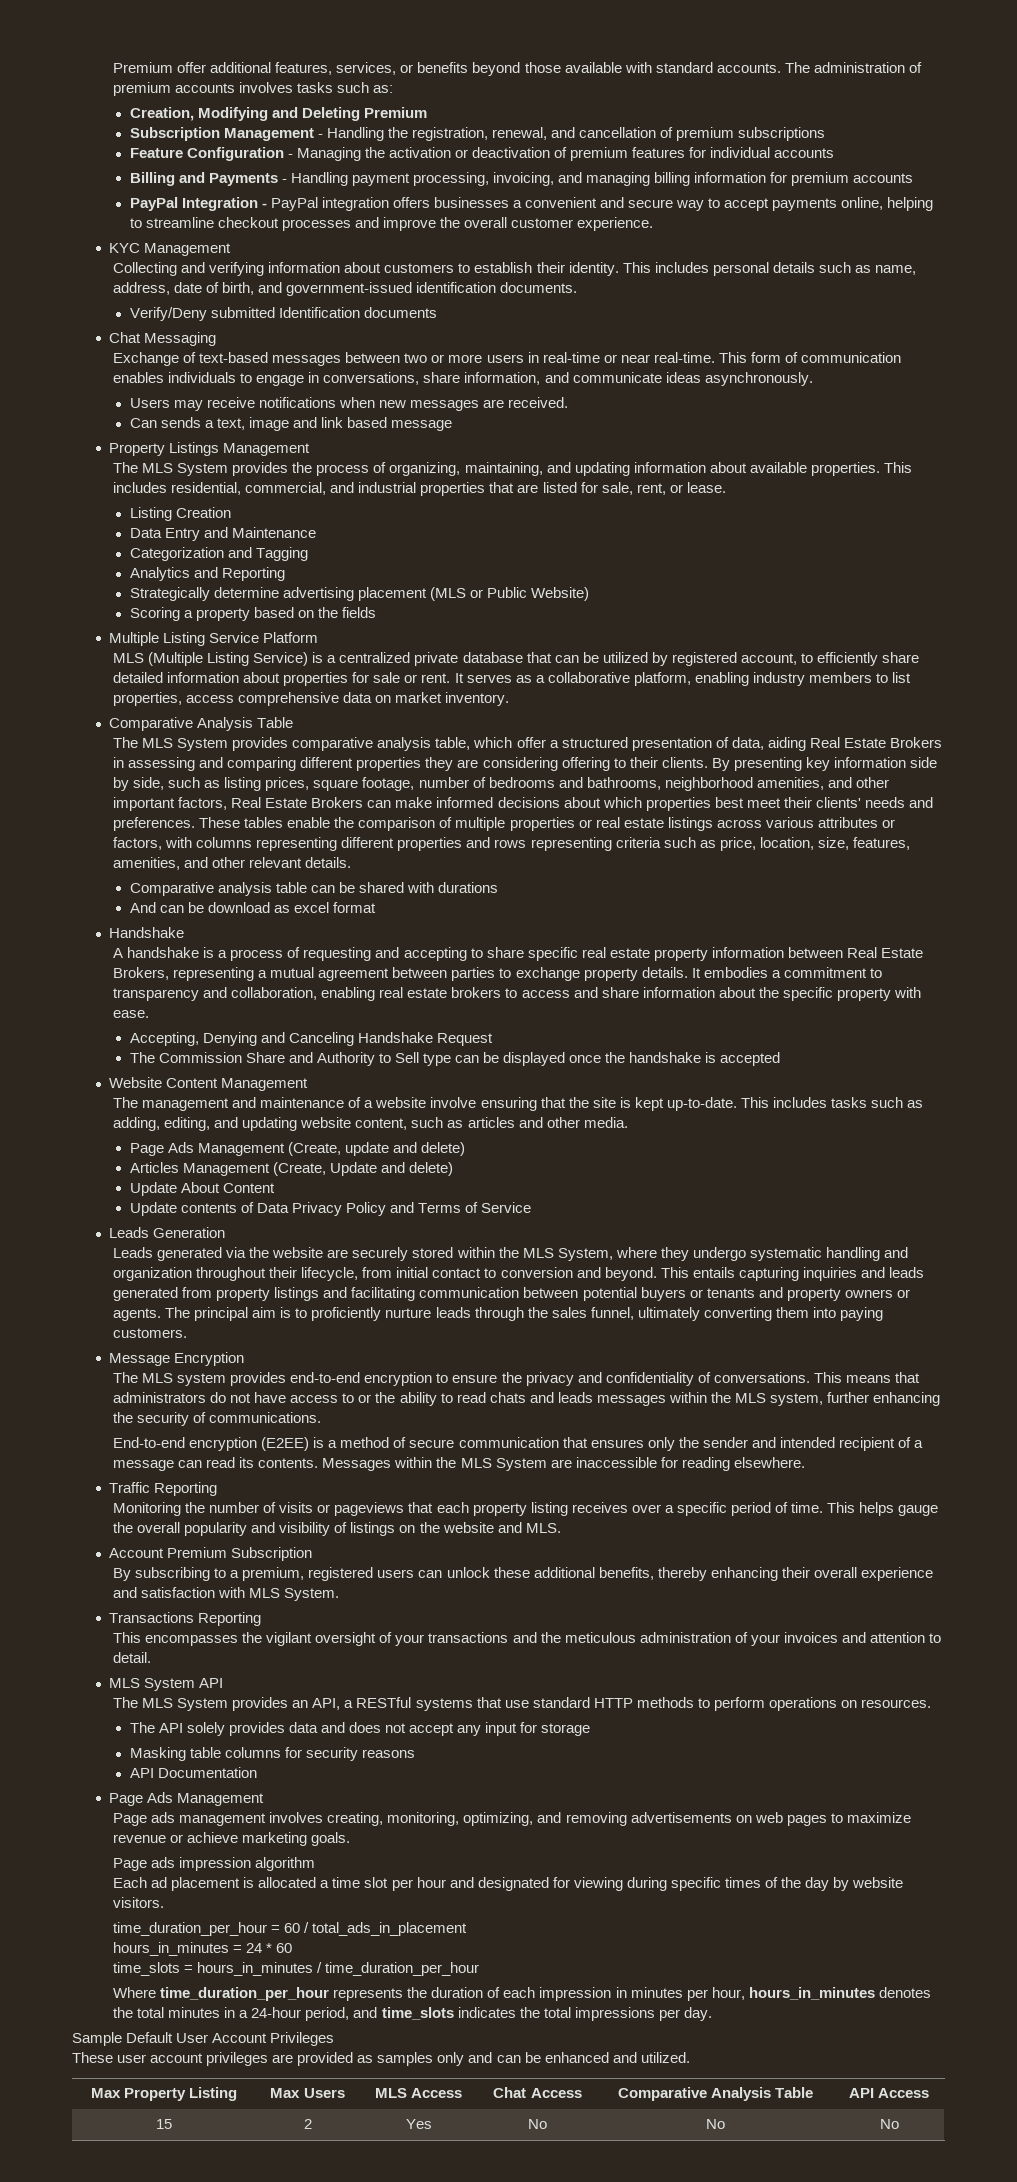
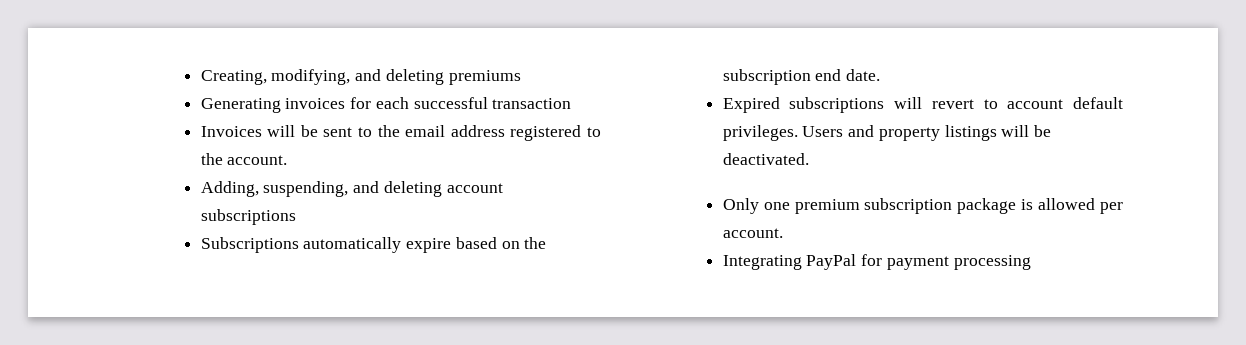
- Premium offer additional features, services, or benefits beyond those available with standard accounts. The administration of premium accounts involves tasks such as:
- Creation, Modifying and Deleting Premium
- Subscription Management - Handling the registration, renewal, and cancellation of premium subscriptions
- Feature Configuration - Managing the activation or deactivation of premium features for individual accounts
- Billing and Payments - Handling payment processing, invoicing, and managing billing information for premium accounts
- PayPal Integration - PayPal integration offers businesses a convenient and secure way to accept payments online, helping to streamline checkout processes and improve the overall customer experience.
- KYC Management
- Collecting and verifying information about customers to establish their identity. This includes personal details such as name, address, date of birth, and government-issued identification documents.
- Verify/Deny submitted Identification documents
- Chat Messaging
- Exchange of text-based messages between two or more users in real-time or near real-time. This form of communication enables individuals to engage in conversations, share information, and communicate ideas asynchronously.
- Users may receive notifications when new messages are received.
- Can sends a text, image and link based message
- Property Listings Management
- The MLS System provides the process of organizing, maintaining, and updating information about available properties. This includes residential, commercial, and industrial properties that are listed for sale, rent, or lease.
- Listing Creation
- Data Entry and Maintenance
- Categorization and Tagging
- Analytics and Reporting
- Strategically determine advertising placement (MLS or Public Website)
- Scoring a property based on the fields
- Multiple Listing Service Platform
- MLS (Multiple Listing Service) is a centralized private database that can be utilized by registered account, to efficiently share detailed information about properties for sale or rent. It serves as a collaborative platform, enabling industry members to list properties, access comprehensive data on market inventory.
- Comparative Analysis Table
- The MLS System provides comparative analysis table, which offer a structured presentation of data, aiding Real Estate Brokers in assessing and comparing different properties they are considering offering to their clients. By presenting key information side by side, such as listing prices, square footage, number of bedrooms and bathrooms, neighborhood amenities, and other important factors, Real Estate Brokers can make informed decisions about which properties best meet their clients' needs and preferences. These tables enable the comparison of multiple properties or real estate listings across various attributes or factors, with columns representing different properties and rows representing criteria such as price, location, size, features, amenities, and other relevant details.
- Comparative analysis table can be shared with durations
- And can be download as excel format
- Handshake
- A handshake is a process of requesting and accepting to share specific real estate property information between Real Estate Brokers, representing a mutual agreement between parties to exchange property details. It embodies a commitment to transparency and collaboration, enabling real estate brokers to access and share information about the specific property with ease.
- Accepting, Denying and Canceling Handshake Request
- The Commission Share and Authority to Sell type can be displayed once the handshake is accepted
- Website Content Management
- The management and maintenance of a website involve ensuring that the site is kept up-to-date. This includes tasks such as adding, editing, and updating website content, such as articles and other media.
- Page Ads Management (Create, update and delete)
- Articles Management (Create, Update and delete)
- Update About Content
- Update contents of Data Privacy Policy and Terms of Service
- Leads Generation
- Leads generated via the website are securely stored within the MLS System, where they undergo systematic handling and organization throughout their lifecycle, from initial contact to conversion and beyond. This entails capturing inquiries and leads generated from property listings and facilitating communication between potential buyers or tenants and property owners or agents. The principal aim is to proficiently nurture leads through the sales funnel, ultimately converting them into paying customers.
- Message Encryption
- The MLS system provides end-to-end encryption to ensure the privacy and confidentiality of conversations. This means that administrators do not have access to or the ability to read chats and leads messages within the MLS system, further enhancing the security of communications.
- End-to-end encryption (E2EE) is a method of secure communication that ensures only the sender and intended recipient of a message can read its contents. Messages within the MLS System are inaccessible for reading elsewhere.
- Traffic Reporting
- Monitoring the number of visits or pageviews that each property listing receives over a specific period of time. This helps gauge the overall popularity and visibility of listings on the website and MLS.
- Account Premium Subscription
- By subscribing to a premium, registered users can unlock these additional benefits, thereby enhancing their overall experience and satisfaction with MLS System.
- Transactions Reporting
- This encompasses the vigilant oversight of your transactions and the meticulous administration of your invoices and attention to detail.
- MLS System API
- The MLS System provides an API, a RESTful systems that use standard HTTP methods to perform operations on resources.
- The API solely provides data and does not accept any input for storage
- Masking table columns for security reasons
- API Documentation
- Page Ads Management
- Page ads management involves creating, monitoring, optimizing, and removing advertisements on web pages to maximize revenue or achieve marketing goals.
- Page ads impression algorithm
- Each ad placement is allocated a time slot per hour and designated for viewing during specific times of the day by website visitors.
- time_duration_per_hour = 60 / total_ads_in_placement
- hours_in_minutes = 24 * 60
- time_slots = hours_in_minutes / time_duration_per_hour
- Where time_duration_per_hour represents the duration of each impression in minutes per hour, hours_in_minutes denotes the total minutes in a 24-hour period, and time_slots indicates the total impressions per day.
- Sample Default User Account Privileges
- These user account privileges are provided as samples only and can be enhanced and utilized.
- Max Property Listing | Max Users | MLS Access | Chat Access | Comparative Analysis Table | API Access
- 15 | 2 | Yes | No | No | No
+ Creating, modifying, and deleting premiums
+ Generating invoices for each successful transaction
+ Invoices will be sent to the email address registered to the account.
+ Adding, suspending, and deleting account subscriptions
+ Subscriptions automatically expire based on the subscription end date.
+ Expired subscriptions will revert to account default privileges. Users and property listings will be deactivated.
+ Only one premium subscription package is allowed per account.
+ Integrating PayPal for payment processing

